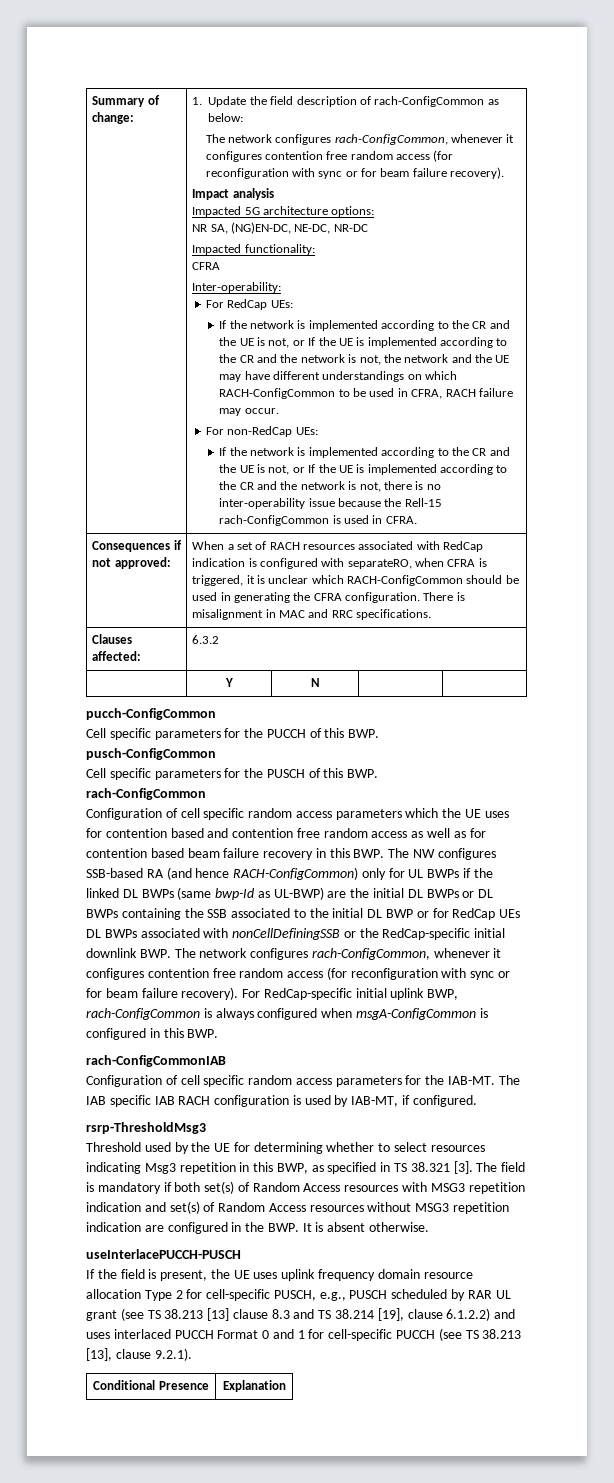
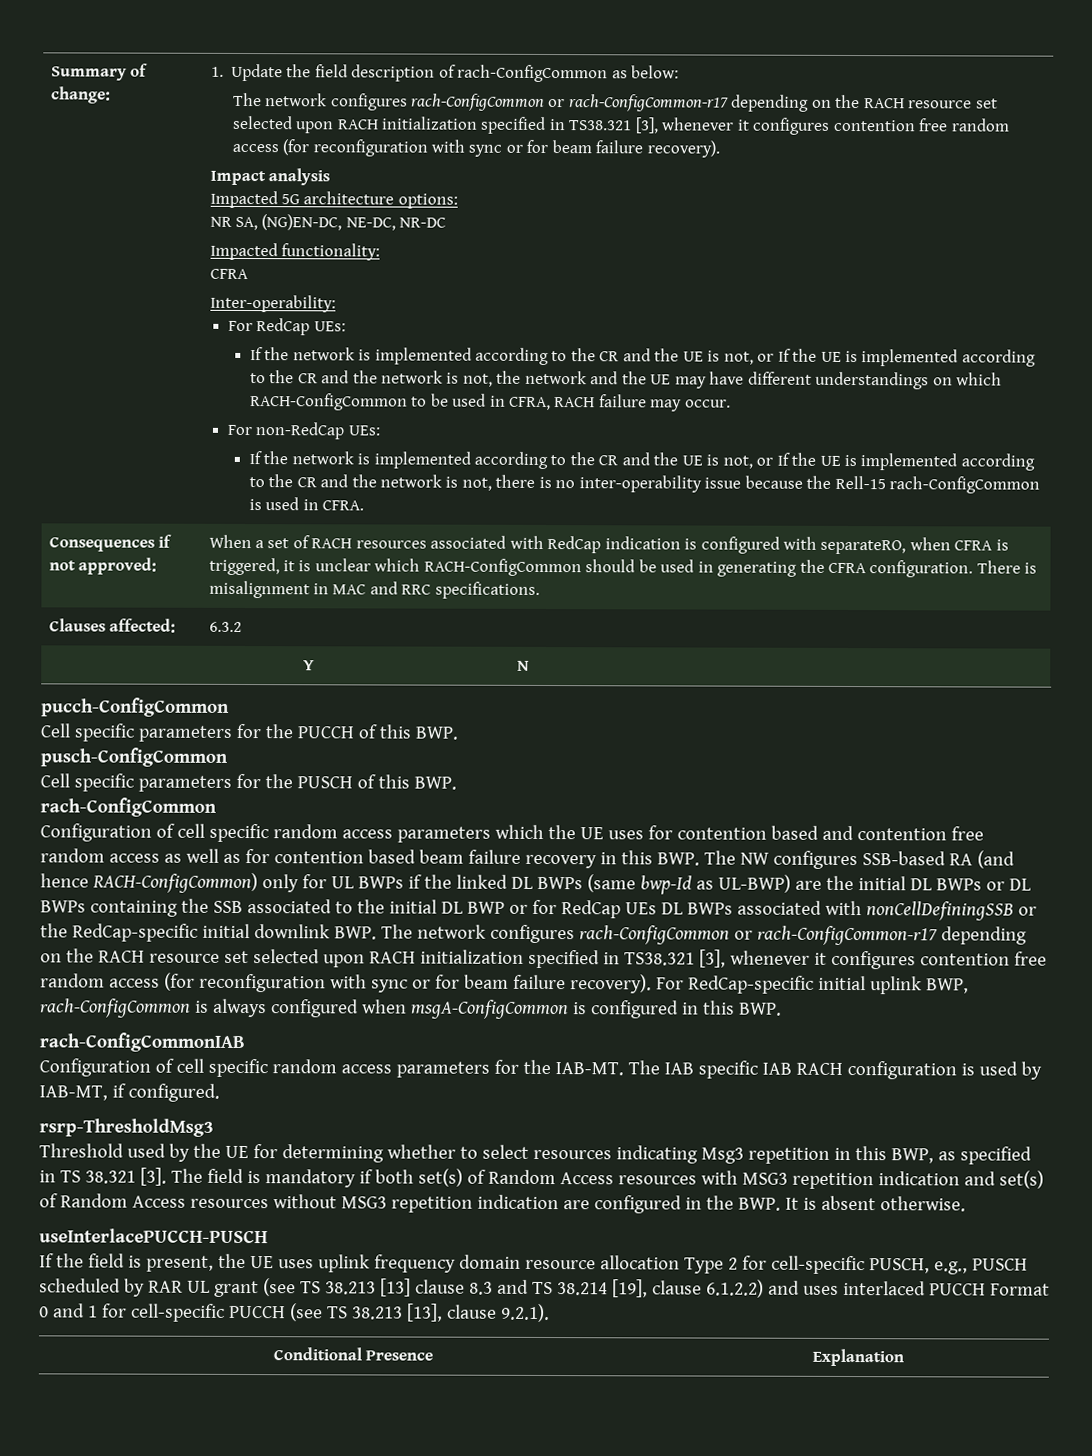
  1. Update the field description of rach-ConfigCommon as below:
- The network configures rach-ConfigCommon, whenever it configures contention free random access (for reconfiguration with sync or for beam failure recovery).
+ The network configures rach-ConfigCommon or rach-ConfigCommon-r17 depending on the RACH resource set selected upon RACH initialization specified in TS38.321 [3], whenever it configures contention free random access (for reconfiguration with sync or for beam failure recovery).
- Configuration of cell specific random access parameters which the UE uses for contention based and contention free random access as well as for contention based beam failure recovery in this BWP. The NW configures SSB-based RA (and hence RACH-ConfigCommon) only for UL BWPs if the linked DL BWPs (same bwp-Id as UL-BWP) are the initial DL BWPs or DL BWPs containing the SSB associated to the initial DL BWP or for RedCap UEs DL BWPs associated with nonCellDefiningSSB or the RedCap-specific initial downlink BWP. The network configures rach-ConfigCommon, whenever it configures contention free random access (for reconfiguration with sync or for beam failure recovery).
+ Configuration of cell specific random access parameters which the UE uses for contention based and contention free random access as well as for contention based beam failure recovery in this BWP. The NW configures SSB-based RA (and hence RACH-ConfigCommon) only for UL BWPs if the linked DL BWPs (same bwp-Id as UL-BWP) are the initial DL BWPs or DL BWPs containing the SSB associated to the initial DL BWP or for RedCap UEs DL BWPs associated with nonCellDefiningSSB or the RedCap-specific initial downlink BWP. The network configures rach-ConfigCommon or rach-ConfigCommon-r17 depending on the RACH resource set selected upon RACH initialization specified in TS38.321 [3], whenever it configures contention free random access (for reconfiguration with sync or for beam failure recovery).

